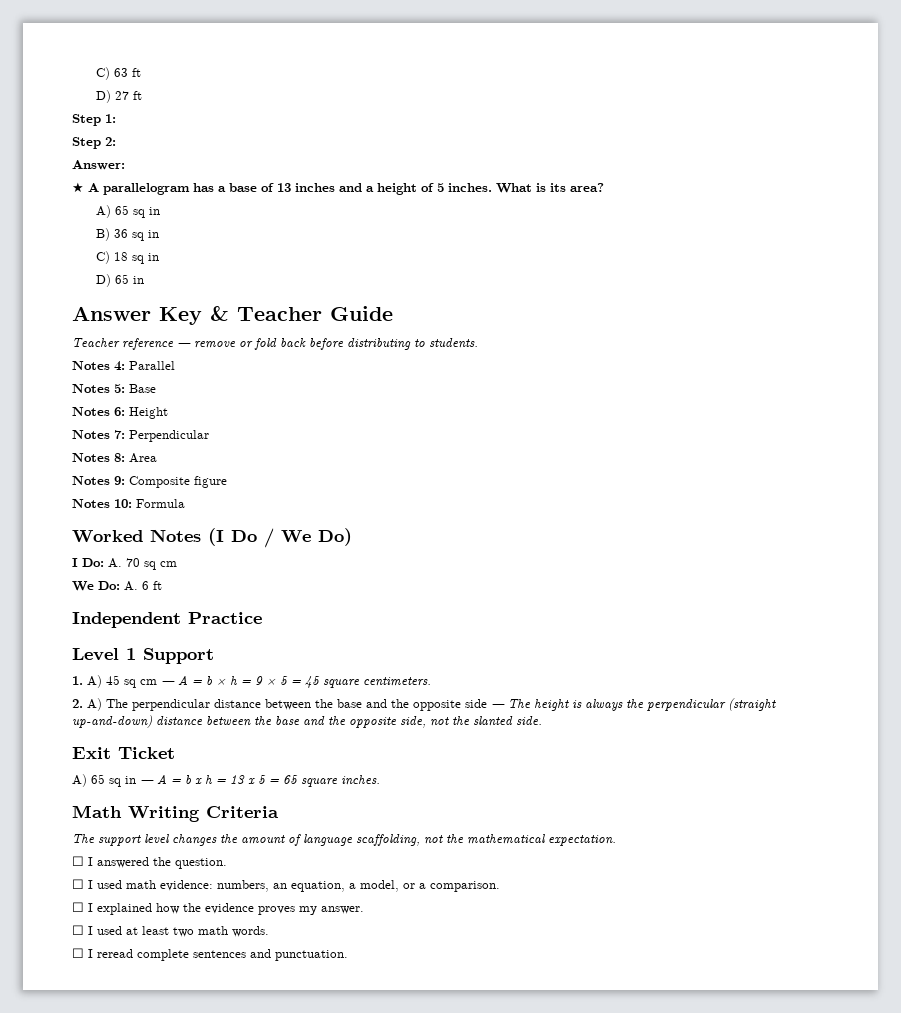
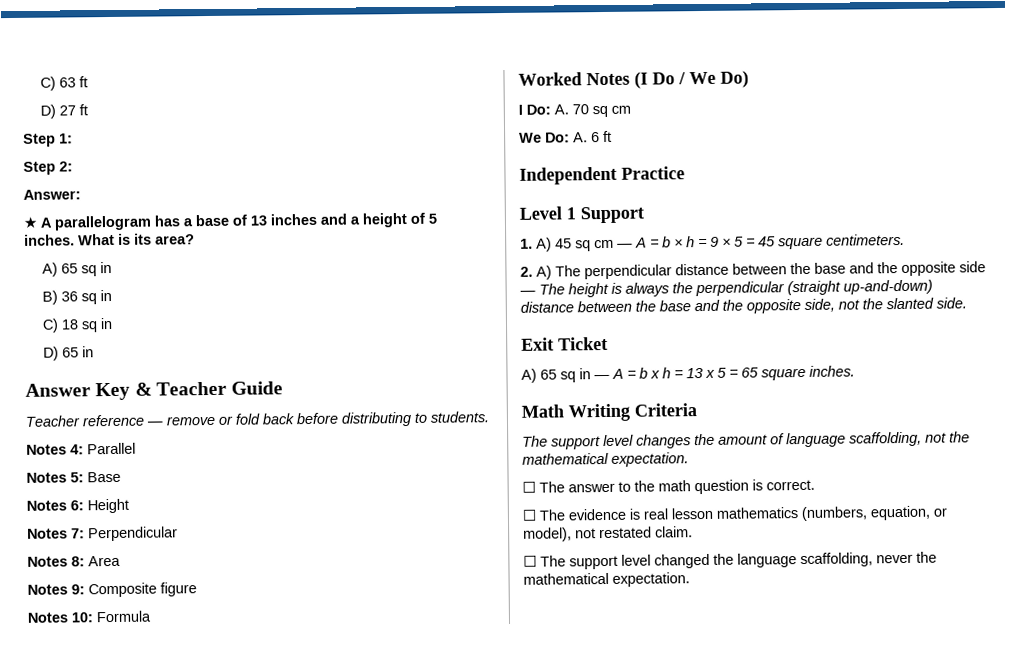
- ☐ I answered the question.
- ☐ I used math evidence: numbers, an equation, a model, or a comparison.
- ☐ I explained how the evidence proves my answer.
- ☐ I used at least two math words.
- ☐ I reread complete sentences and punctuation.
+ ☐ The answer to the math question is correct.
+ ☐ The evidence is real lesson mathematics (numbers, equation, or model), not restated claim.
+ ☐ The support level changed the language scaffolding, never the mathematical expectation.

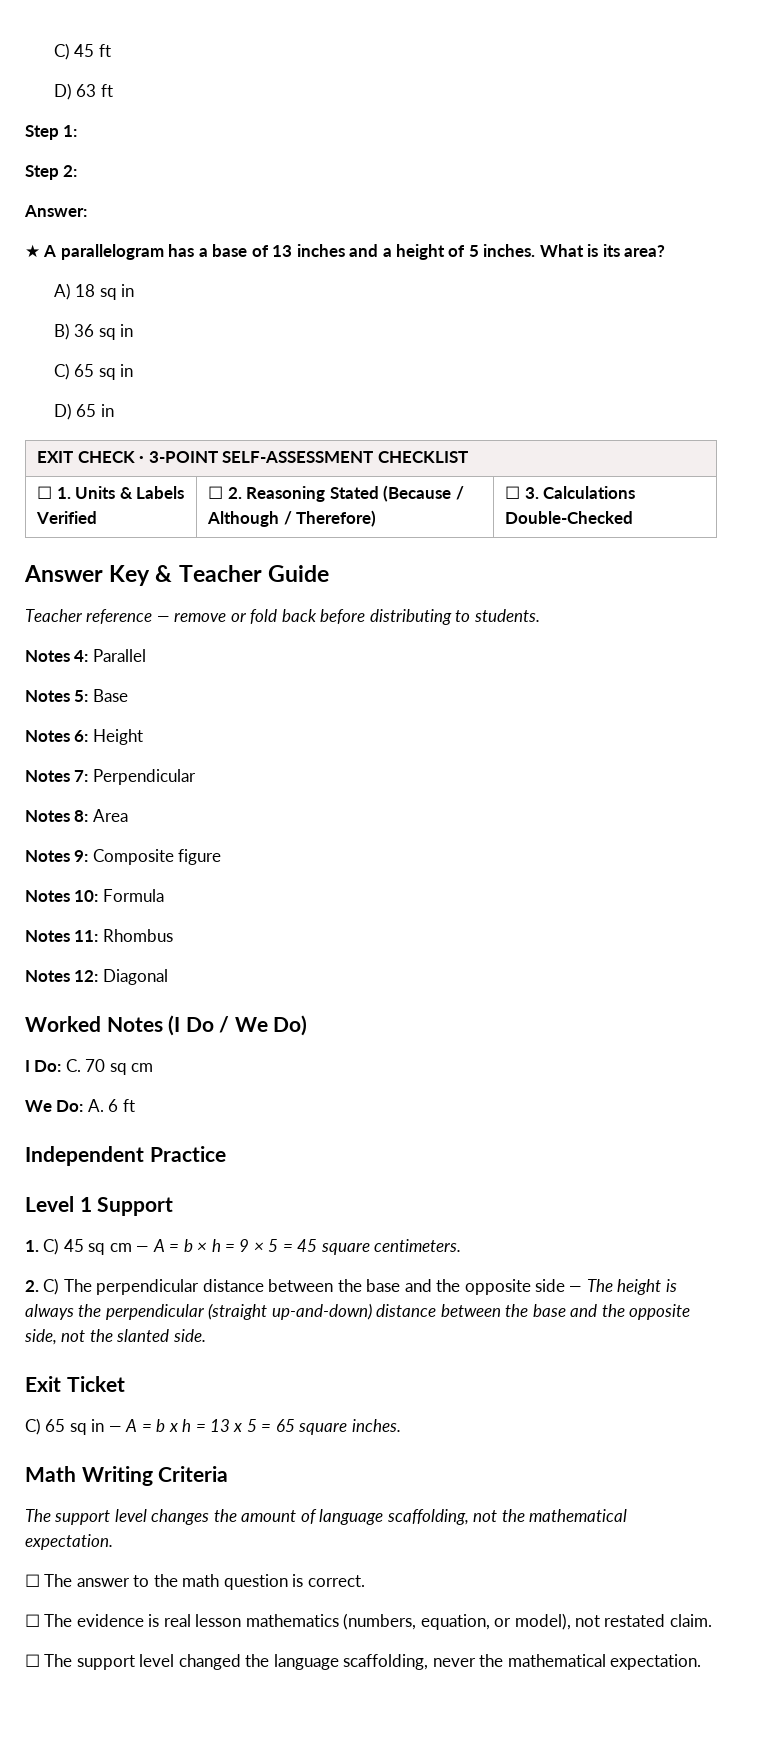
- C) 63 ft
+ C) 45 ft
- D) 27 ft
+ D) 63 ft
  What is its area?
- A) 65 sq in
+ A) 18 sq in
  B) 36 sq in
- C) 18 sq in
+ C) 65 sq in
+ EXIT CHECK · 3-POINT SELF-ASSESSMENT CHECKLIST
+ ☐ 1. Units & Labels Verified | ☐ 2. Reasoning Stated (Because / Although / Therefore) | ☐ 3. Calculations Double-Checked
+ Notes 11: Rhombus
+ Notes 12: Diagonal
- I Do: A. 70 sq cm
+ I Do: C. 70 sq cm
- 1. A) 45 sq cm — A = b × h = 9 × 5 = 45 square centimeters.
+ 1. C) 45 sq cm — A = b × h = 9 × 5 = 45 square centimeters.
- 2. A) The perpendicular distance between the base and the opposite side — The height is always the perpendicular (straight up-and-down) distance between the base and the opposite side, not the slanted side.
+ 2. C) The perpendicular distance between the base and the opposite side — The height is always the perpendicular (straight up-and-down) distance between the base and the opposite side, not the slanted side.
- A) 65 sq in — A = b x h = 13 x 5 = 65 square inches.
+ C) 65 sq in — A = b x h = 13 x 5 = 65 square inches.

